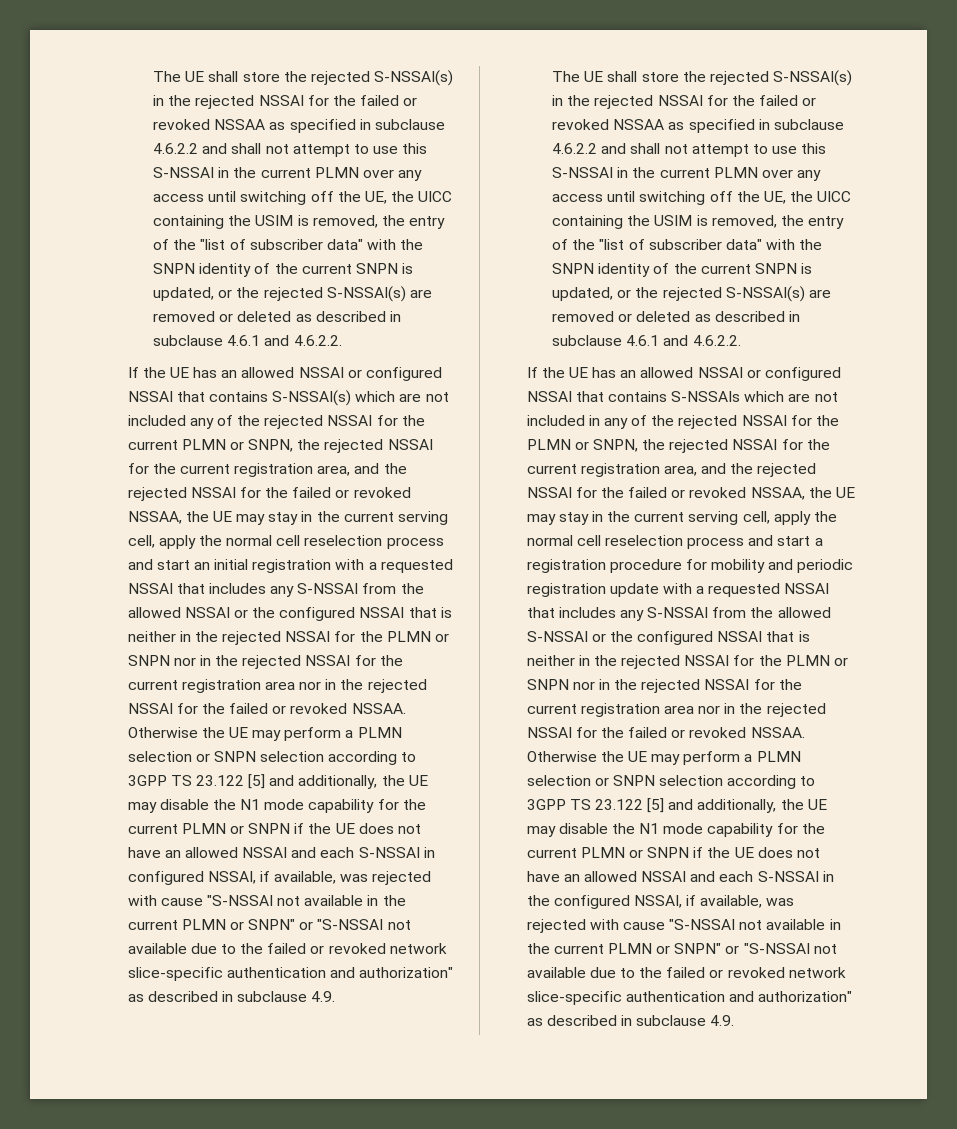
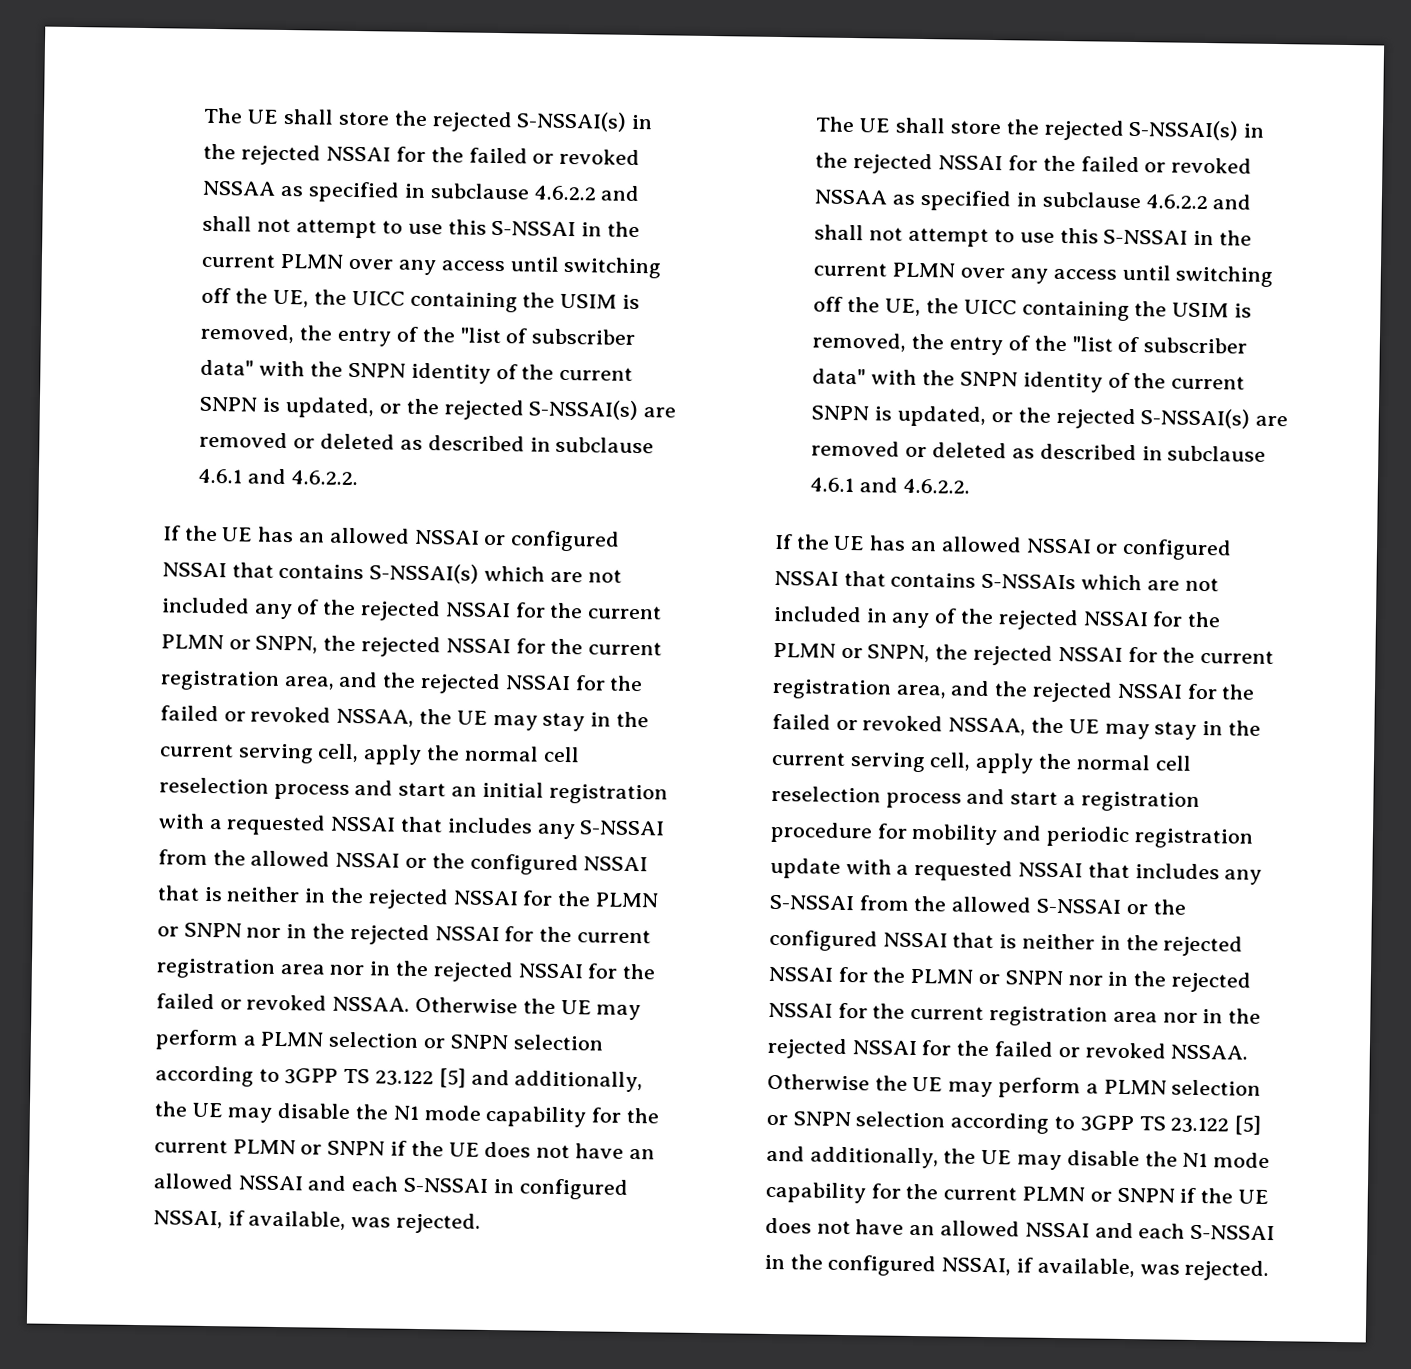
- Otherwise the UE may perform a PLMN selection or SNPN selection according to 3GPP TS 23.122 [5] and additionally, the UE may disable the N1 mode capability for the current PLMN or SNPN if the UE does not have an allowed NSSAI and each S-NSSAI in configured NSSAI, if available, was rejected with cause "S-NSSAI not available in the current PLMN or SNPN" or "S-NSSAI not available due to the failed or revoked network slice-specific authentication and authorization" as described in subclause 4.9.
+ Otherwise the UE may perform a PLMN selection or SNPN selection according to 3GPP TS 23.122 [5] and additionally, the UE may disable the N1 mode capability for the current PLMN or SNPN if the UE does not have an allowed NSSAI and each S-NSSAI in configured NSSAI, if available, was rejected.
- Otherwise the UE may perform a PLMN selection or SNPN selection according to 3GPP TS 23.122 [5] and additionally, the UE may disable the N1 mode capability for the current PLMN or SNPN if the UE does not have an allowed NSSAI and each S-NSSAI in the configured NSSAI, if available, was rejected with cause "S-NSSAI not available in the current PLMN or SNPN" or "S-NSSAI not available due to the failed or revoked network slice-specific authentication and authorization" as described in subclause 4.9.
+ Otherwise the UE may perform a PLMN selection or SNPN selection according to 3GPP TS 23.122 [5] and additionally, the UE may disable the N1 mode capability for the current PLMN or SNPN if the UE does not have an allowed NSSAI and each S-NSSAI in the configured NSSAI, if available, was rejected.

